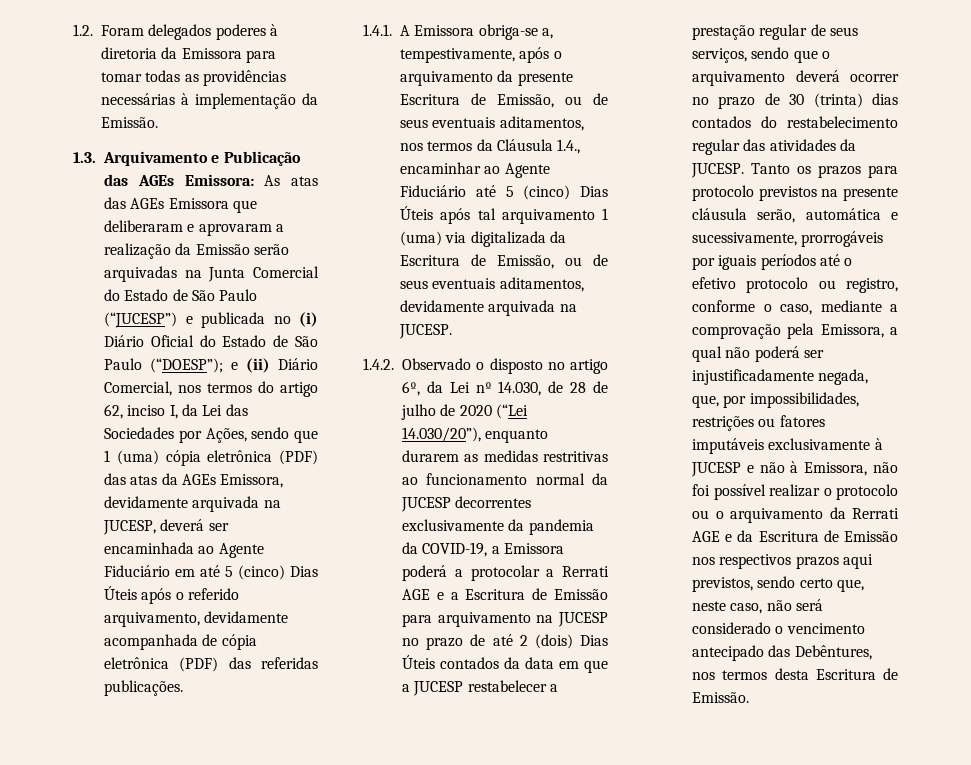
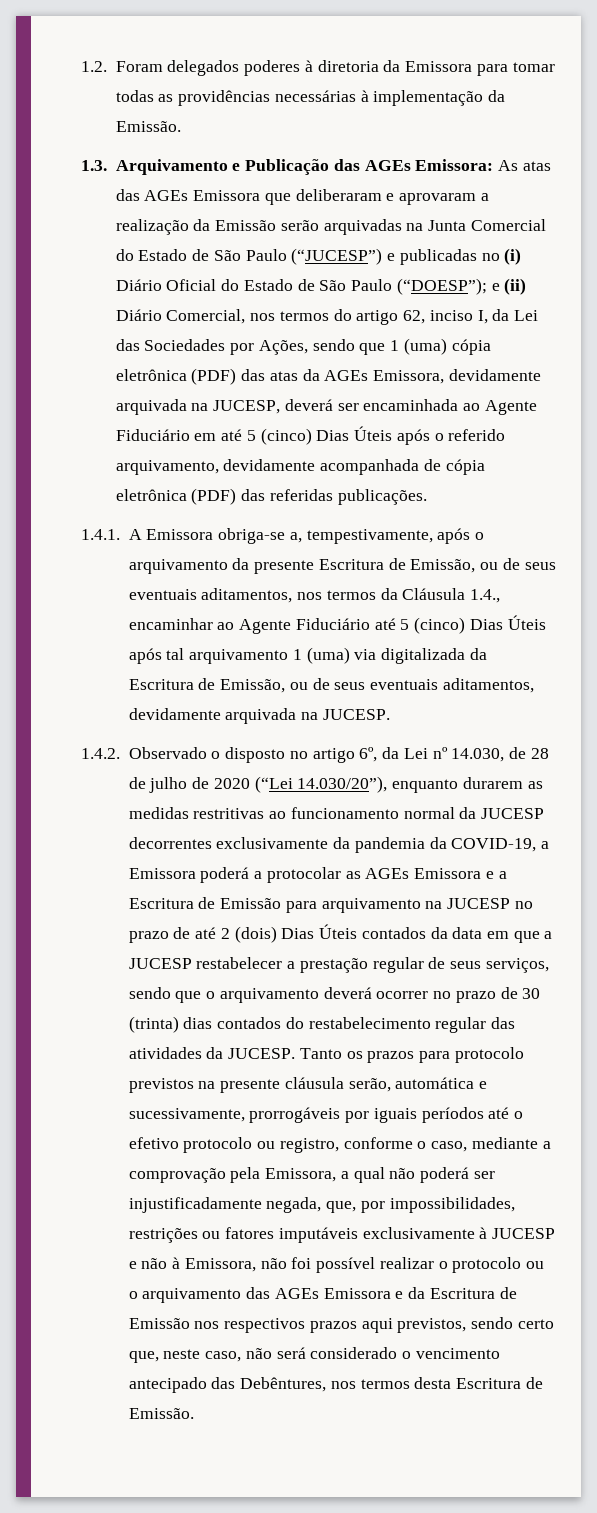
- As atas das AGEs Emissora que deliberaram e aprovaram a realização da Emissão serão arquivadas na Junta Comercial do Estado de São Paulo (“JUCESP”) e publicada no (i) Diário Oficial do Estado de São Paulo (“DOESP”);
+ As atas das AGEs Emissora que deliberaram e aprovaram a realização da Emissão serão arquivadas na Junta Comercial do Estado de São Paulo (“JUCESP”) e publicadas no (i) Diário Oficial do Estado de São Paulo (“DOESP”);
- 1.4.2. Observado o disposto no artigo 6º, da Lei nº 14.030, de 28 de julho de 2020 (“Lei 14.030/20”), enquanto durarem as medidas restritivas ao funcionamento normal da JUCESP decorrentes exclusivamente da pandemia da COVID-19, a Emissora poderá a protocolar a Rerrati AGE e a Escritura de Emissão para arquivamento na JUCESP no prazo de até 2 (dois) Dias Úteis contados da data em que a JUCESP restabelecer a prestação regular de seus serviços, sendo que o arquivamento deverá ocorrer no prazo de 30 (trinta) dias contados do restabelecimento regular das atividades da JUCESP.
+ 1.4.2. Observado o disposto no artigo 6º, da Lei nº 14.030, de 28 de julho de 2020 (“Lei 14.030/20”), enquanto durarem as medidas restritivas ao funcionamento normal da JUCESP decorrentes exclusivamente da pandemia da COVID-19, a Emissora poderá a protocolar as AGEs Emissora e a Escritura de Emissão para arquivamento na JUCESP no prazo de até 2 (dois) Dias Úteis contados da data em que a JUCESP restabelecer a prestação regular de seus serviços, sendo que o arquivamento deverá ocorrer no prazo de 30 (trinta) dias contados do restabelecimento regular das atividades da JUCESP.
- Tanto os prazos para protocolo previstos na presente cláusula serão, automática e sucessivamente, prorrogáveis por iguais períodos até o efetivo protocolo ou registro, conforme o caso, mediante a comprovação pela Emissora, a qual não poderá ser injustificadamente negada, que, por impossibilidades, restrições ou fatores imputáveis exclusivamente à JUCESP e não à Emissora, não foi possível realizar o protocolo ou o arquivamento da Rerrati AGE e da Escritura de Emissão nos respectivos prazos aqui previstos, sendo certo que, neste caso, não será considerado o vencimento antecipado das Debêntures, nos termos desta Escritura de Emissão.
+ Tanto os prazos para protocolo previstos na presente cláusula serão, automática e sucessivamente, prorrogáveis por iguais períodos até o efetivo protocolo ou registro, conforme o caso, mediante a comprovação pela Emissora, a qual não poderá ser injustificadamente negada, que, por impossibilidades, restrições ou fatores imputáveis exclusivamente à JUCESP e não à Emissora, não foi possível realizar o protocolo ou o arquivamento das AGEs Emissora e da Escritura de Emissão nos respectivos prazos aqui previstos, sendo certo que, neste caso, não será considerado o vencimento antecipado das Debêntures, nos termos desta Escritura de Emissão.

